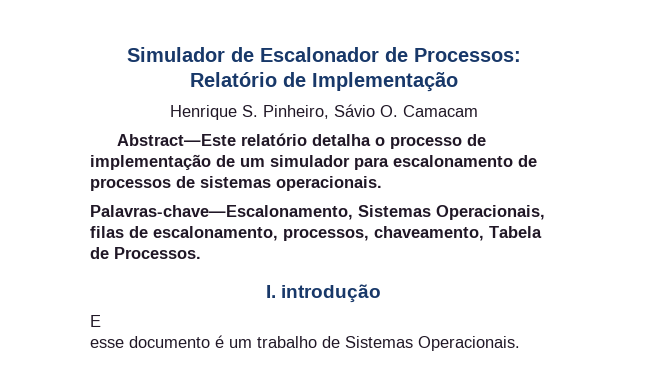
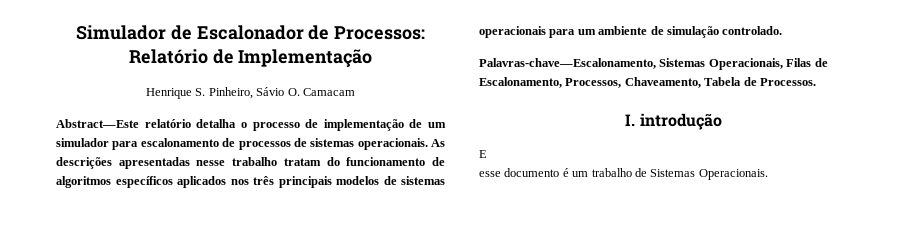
- Abstract—Este relatório detalha o processo de implementação de um simulador para escalonamento de processos de sistemas operacionais.
- Palavras-chave—Escalonamento, Sistemas Operacionais, filas de escalonamento, processos, chaveamento, Tabela de Processos.
+ Abstract—Este relatório detalha o processo de implementação de um simulador para escalonamento de processos de sistemas operacionais. As descrições apresentadas nesse trabalho tratam do funcionamento de algoritmos específicos aplicados nos três principais modelos de sistemas operacionais para um ambiente de simulação controlado.
+ Palavras-chave—Escalonamento, Sistemas Operacionais, Filas de Escalonamento, Processos, Chaveamento, Tabela de Processos.

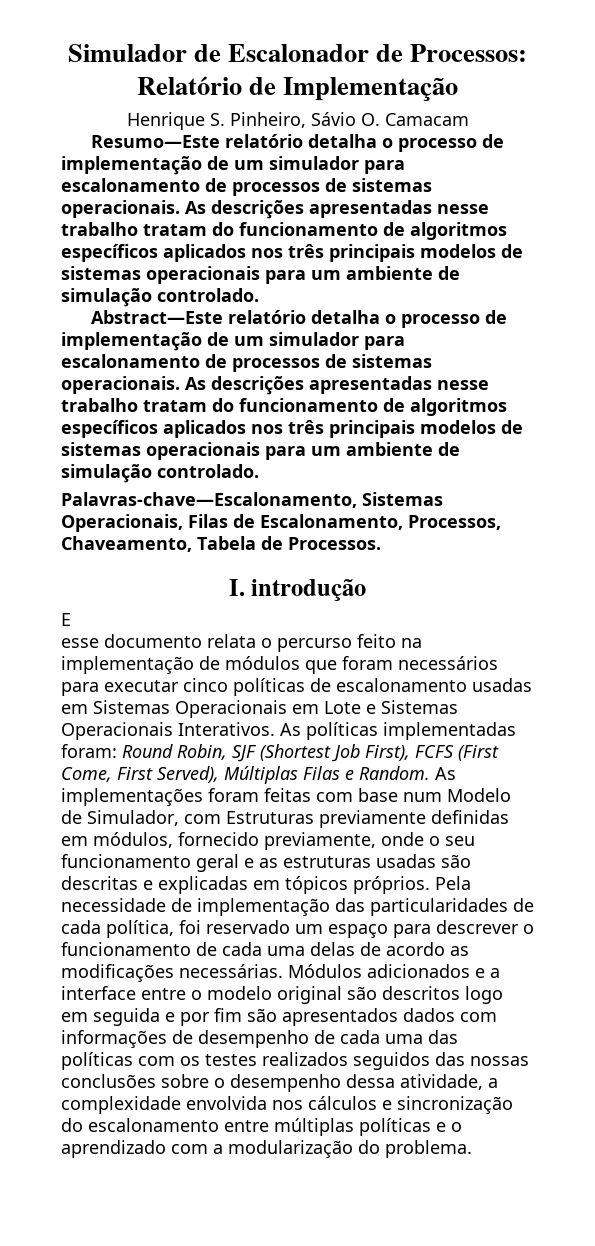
+ Resumo—Este relatório detalha o processo de implementação de um simulador para escalonamento de processos de sistemas operacionais. As descrições apresentadas nesse trabalho tratam do funcionamento de algoritmos específicos aplicados nos três principais modelos de sistemas operacionais para um ambiente de simulação controlado.
- esse documento é um trabalho de Sistemas Operacionais.
+ esse documento relata o percurso feito na implementação de módulos que foram necessários para executar cinco políticas de escalonamento usadas em Sistemas Operacionais em Lote e Sistemas Operacionais Interativos. As políticas implementadas foram: Round Robin, SJF (Shortest Job First), FCFS (First Come, First Served), Múltiplas Filas e Random. As implementações foram feitas com base num Modelo de Simulador, com Estruturas previamente definidas em módulos, fornecido previamente, onde o seu funcionamento geral e as estruturas usadas são descritas e explicadas em tópicos próprios. Pela necessidade de implementação das particularidades de cada política, foi reservado um espaço para descrever o funcionamento de cada uma delas de acordo as modificações necessárias. Módulos adicionados e a interface entre o modelo original são descritos logo em seguida e por fim são apresentados dados com informações de desempenho de cada uma das políticas com os testes realizados seguidos das nossas conclusões sobre o desempenho dessa atividade, a complexidade envolvida nos cálculos e sincronização do escalonamento entre múltiplas políticas e o aprendizado com a modularização do problema.

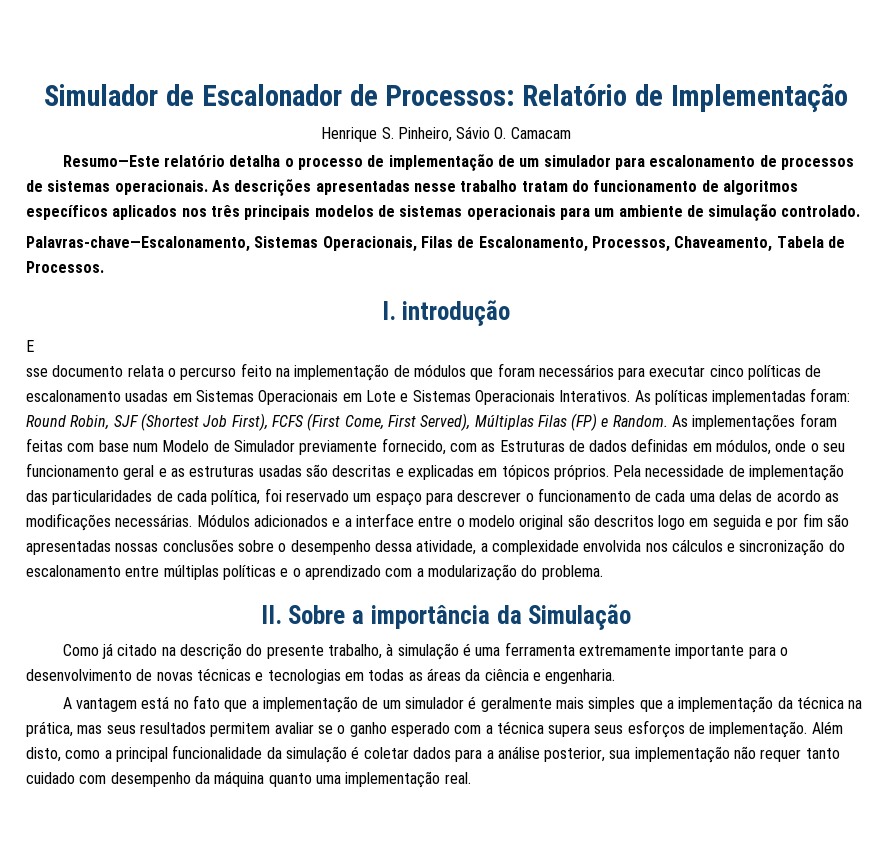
- Abstract—Este relatório detalha o processo de implementação de um simulador para escalonamento de processos de sistemas operacionais. As descrições apresentadas nesse trabalho tratam do funcionamento de algoritmos específicos aplicados nos três principais modelos de sistemas operacionais para um ambiente de simulação controlado.
- esse documento relata o percurso feito na implementação de módulos que foram necessários para executar cinco políticas de escalonamento usadas em Sistemas Operacionais em Lote e Sistemas Operacionais Interativos.
+ sse documento relata o percurso feito na implementação de módulos que foram necessários para executar cinco políticas de escalonamento usadas em Sistemas Operacionais em Lote e Sistemas Operacionais Interativos.
- As políticas implementadas foram: Round Robin, SJF (Shortest Job First), FCFS (First Come, First Served), Múltiplas Filas e Random.
+ As políticas implementadas foram: Round Robin, SJF (Shortest Job First), FCFS (First Come, First Served), Múltiplas Filas (FP) e Random.
- As implementações foram feitas com base num Modelo de Simulador, com Estruturas previamente definidas em módulos, fornecido previamente, onde o seu funcionamento geral e as estruturas usadas são descritas e explicadas em tópicos próprios.
+ As implementações foram feitas com base num Modelo de Simulador previamente fornecido, com as Estruturas de dados definidas em módulos, onde o seu funcionamento geral e as estruturas usadas são descritas e explicadas em tópicos próprios.
- Módulos adicionados e a interface entre o modelo original são descritos logo em seguida e por fim são apresentados dados com informações de desempenho de cada uma das políticas com os testes realizados seguidos das nossas conclusões sobre o desempenho dessa atividade, a complexidade envolvida nos cálculos e sincronização do escalonamento entre múltiplas políticas e o aprendizado com a modularização do problema.
+ Módulos adicionados e a interface entre o modelo original são descritos logo em seguida e por fim são apresentadas nossas conclusões sobre o desempenho dessa atividade, a complexidade envolvida nos cálculos e sincronização do escalonamento entre múltiplas políticas e o aprendizado com a modularização do problema.
+ II. Sobre a importância da Simulação
+ Como já citado na descrição do presente trabalho, à simulação é uma ferramenta extremamente importante para o desenvolvimento de novas técnicas e tecnologias em todas as áreas da ciência e engenharia.
+ A vantagem está no fato que a implementação de um simulador é geralmente mais simples que a implementação da técnica na prática, mas seus resultados permitem avaliar se o ganho esperado com a técnica supera seus esforços de implementação. Além disto, como a principal funcionalidade da simulação é coletar dados para a análise posterior, sua implementação não requer tanto cuidado com desempenho da máquina quanto uma implementação real.

